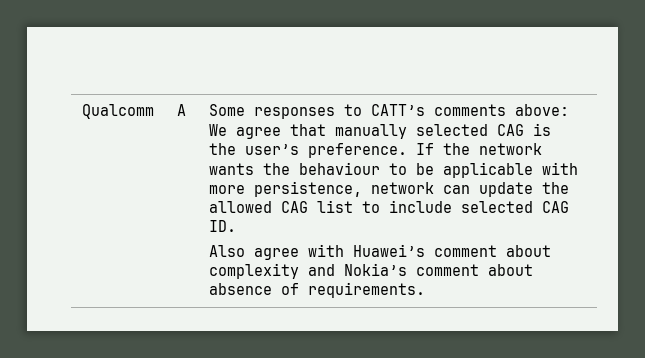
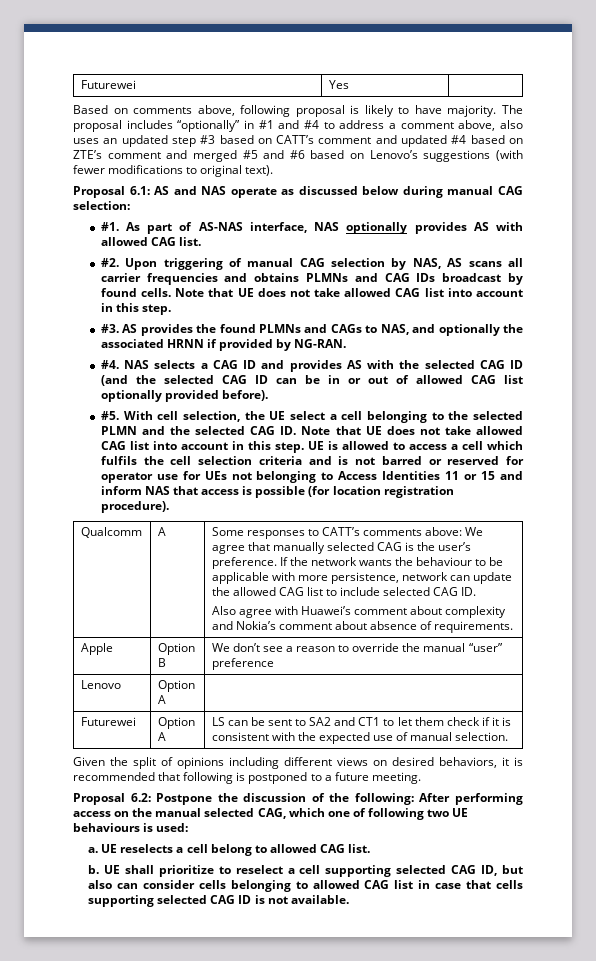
+ Futurewei | Yes |
+ Based on comments above, following proposal is likely to have majority. The proposal includes “optionally” in #1 and #4 to address a comment above, also uses an updated step #3 based on CATT’s comment and updated #4 based on ZTE’s comment and merged #5 and #6 based on Lenovo’s suggestions (with fewer modifications to original text).
+ Proposal 6.1: AS and NAS operate as discussed below during manual CAG selection:
+ #1. As part of AS-NAS interface, NAS optionally provides AS with allowed CAG list.
+ #2. Upon triggering of manual CAG selection by NAS, AS scans all carrier frequencies and obtains PLMNs and CAG IDs broadcast by found cells. Note that UE does not take allowed CAG list into account in this step.
+ #3. AS provides the found PLMNs and CAGs to NAS, and optionally the associated HRNN if provided by NG-RAN.
+ #4. NAS selects a CAG ID and provides AS with the selected CAG ID (and the selected CAG ID can be in or out of allowed CAG list optionally provided before).
+ #5. With cell selection, the UE select a cell belonging to the selected PLMN and the selected CAG ID. Note that UE does not take allowed CAG list into account in this step. UE is allowed to access a cell which fulfils the cell selection criteria and is not barred or reserved for operator use for UEs not belonging to Access Identities 11 or 15 and inform NAS that access is possible (for location registration procedure).
+ Apple | Option B | We don’t see a reason to override the manual “user” preference
+ Lenovo | Option A |
+ Futurewei | Option A | LS can be sent to SA2 and CT1 to let them check if it is consistent with the expected use of manual selection.
+ Given the split of opinions including different views on desired behaviors, it is recommended that following is postponed to a future meeting.
+ Proposal 6.2: Postpone the discussion of the following: After performing access on the manual selected CAG, which one of following two UE behaviours is used:
+ a. UE reselects a cell belong to allowed CAG list.
+ b. UE shall prioritize to reselect a cell supporting selected CAG ID, but also can consider cells belonging to allowed CAG list in case that cells supporting selected CAG ID is not available.

